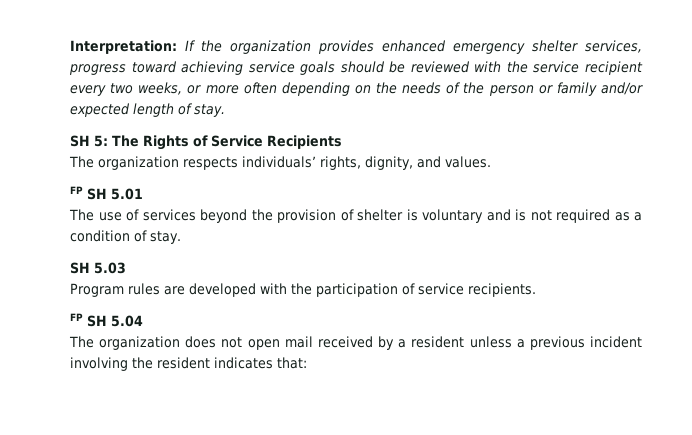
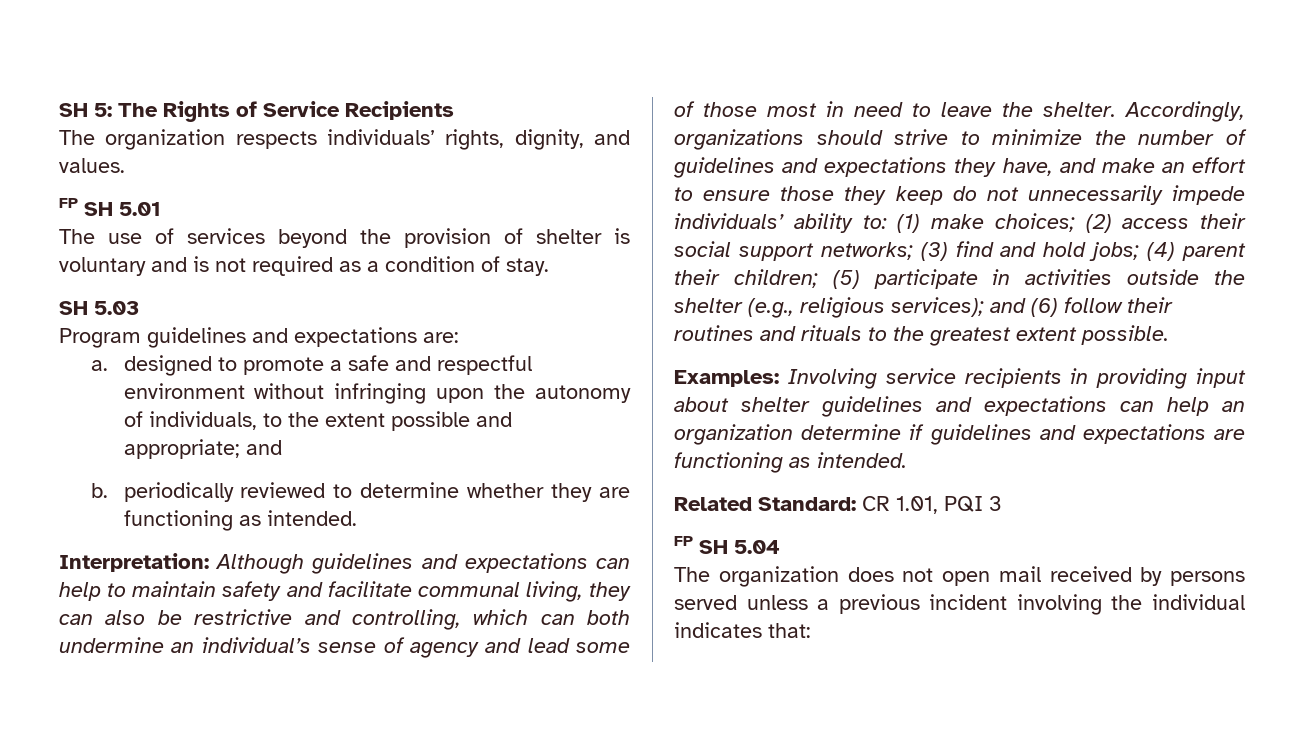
- Interpretation: If the organization provides enhanced emergency shelter services, progress toward achieving service goals should be reviewed with the service recipient every two weeks, or more often depending on the needs of the person or family and/or expected length of stay.
- Program rules are developed with the participation of service recipients.
+ Program guidelines and expectations are:
+ a. designed to promote a safe and respectful environment without infringing upon the autonomy of individuals, to the extent possible and appropriate; and
+ b. periodically reviewed to determine whether they are functioning as intended.
+ Interpretation: Although guidelines and expectations can help to maintain safety and facilitate communal living, they can also be restrictive and controlling, which can both undermine an individual’s sense of agency and lead some of those most in need to leave the shelter. Accordingly, organizations should strive to minimize the number of guidelines and expectations they have, and make an effort to ensure those they keep do not unnecessarily impede individuals’ ability to: (1) make choices; (2) access their social support networks; (3) find and hold jobs; (4) parent their children; (5) participate in activities outside the shelter (e.g., religious services); and (6) follow their routines and rituals to the greatest extent possible.
+ Examples: Involving service recipients in providing input about shelter guidelines and expectations can help an organization determine if guidelines and expectations are functioning as intended.
+ Related Standard: CR 1.01, PQI 3
- The organization does not open mail received by a resident unless a previous incident involving the resident indicates that:
+ The organization does not open mail received by persons served unless a previous incident involving the individual indicates that:

